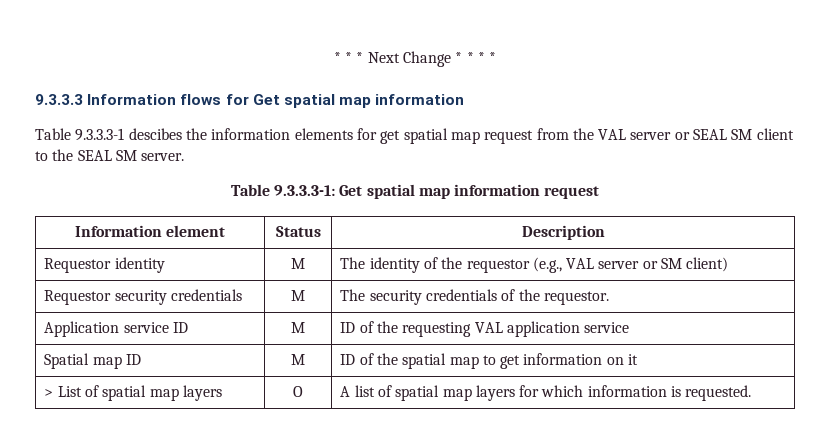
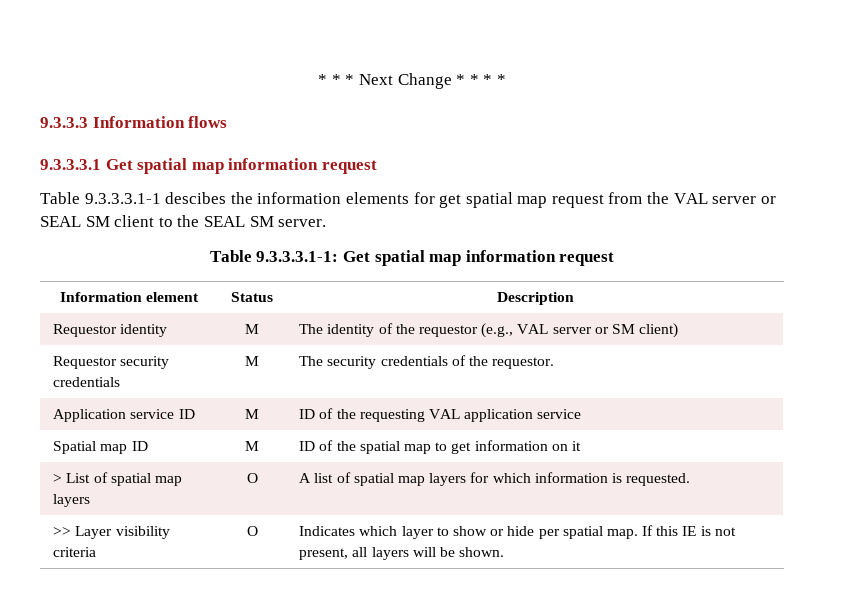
- 9.3.3.3 Information flows for Get spatial map information
- Table 9.3.3.3-1 descibes the information elements for get spatial map request from the VAL server or SEAL SM client to the SEAL SM server.
+ 9.3.3.3 Information flows
+ 9.3.3.3.1 Get spatial map information request
+ Table 9.3.3.3.1-1 descibes the information elements for get spatial map request from the VAL server or SEAL SM client to the SEAL SM server.
- Table 9.3.3.3-1: Get spatial map information request
+ Table 9.3.3.3.1-1: Get spatial map information request
+ >> Layer visibility criteria | O | Indicates which layer to show or hide per spatial map. If this IE is not present, all layers will be shown.

